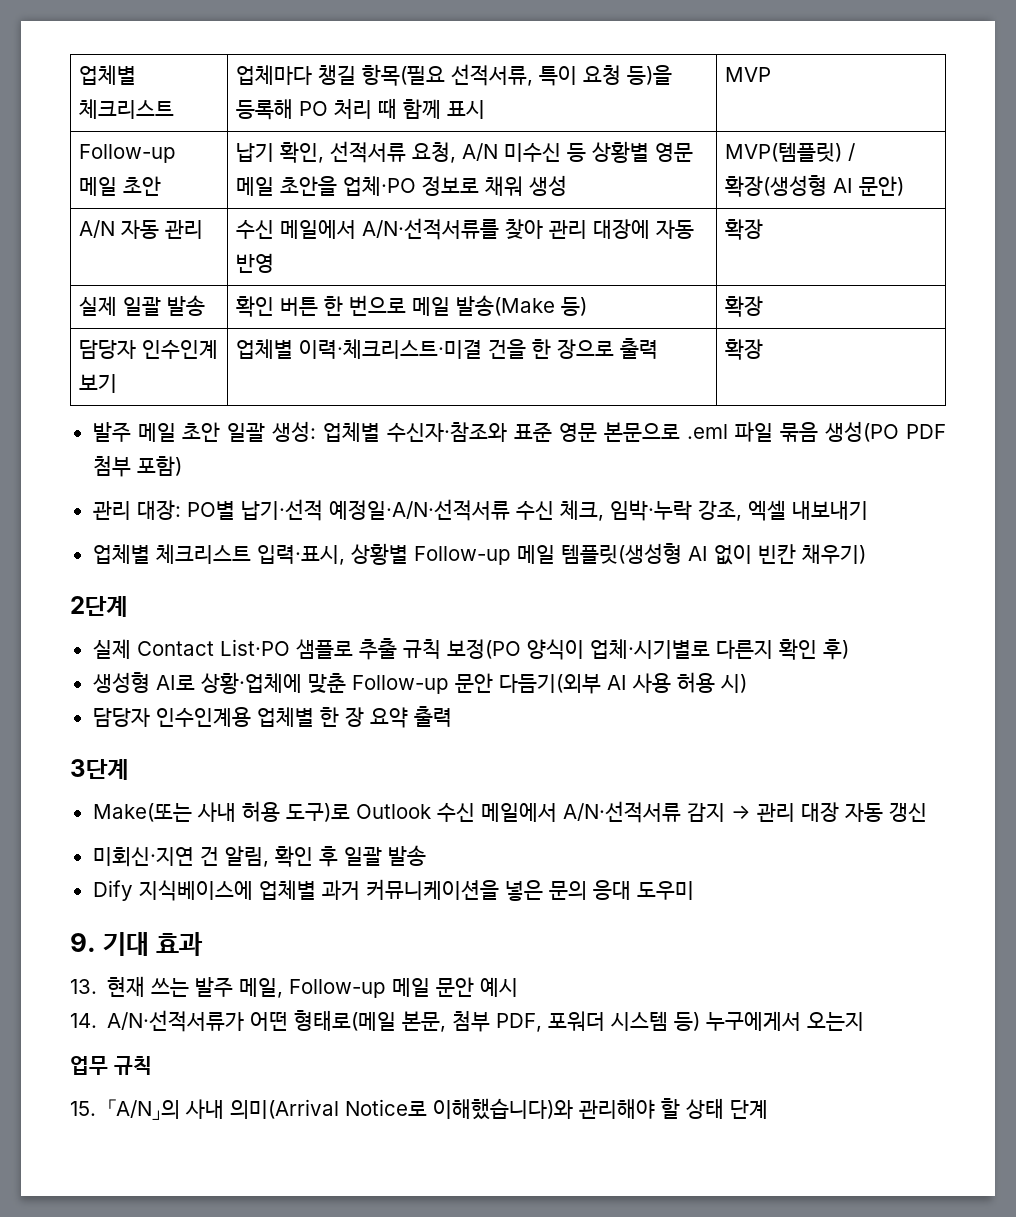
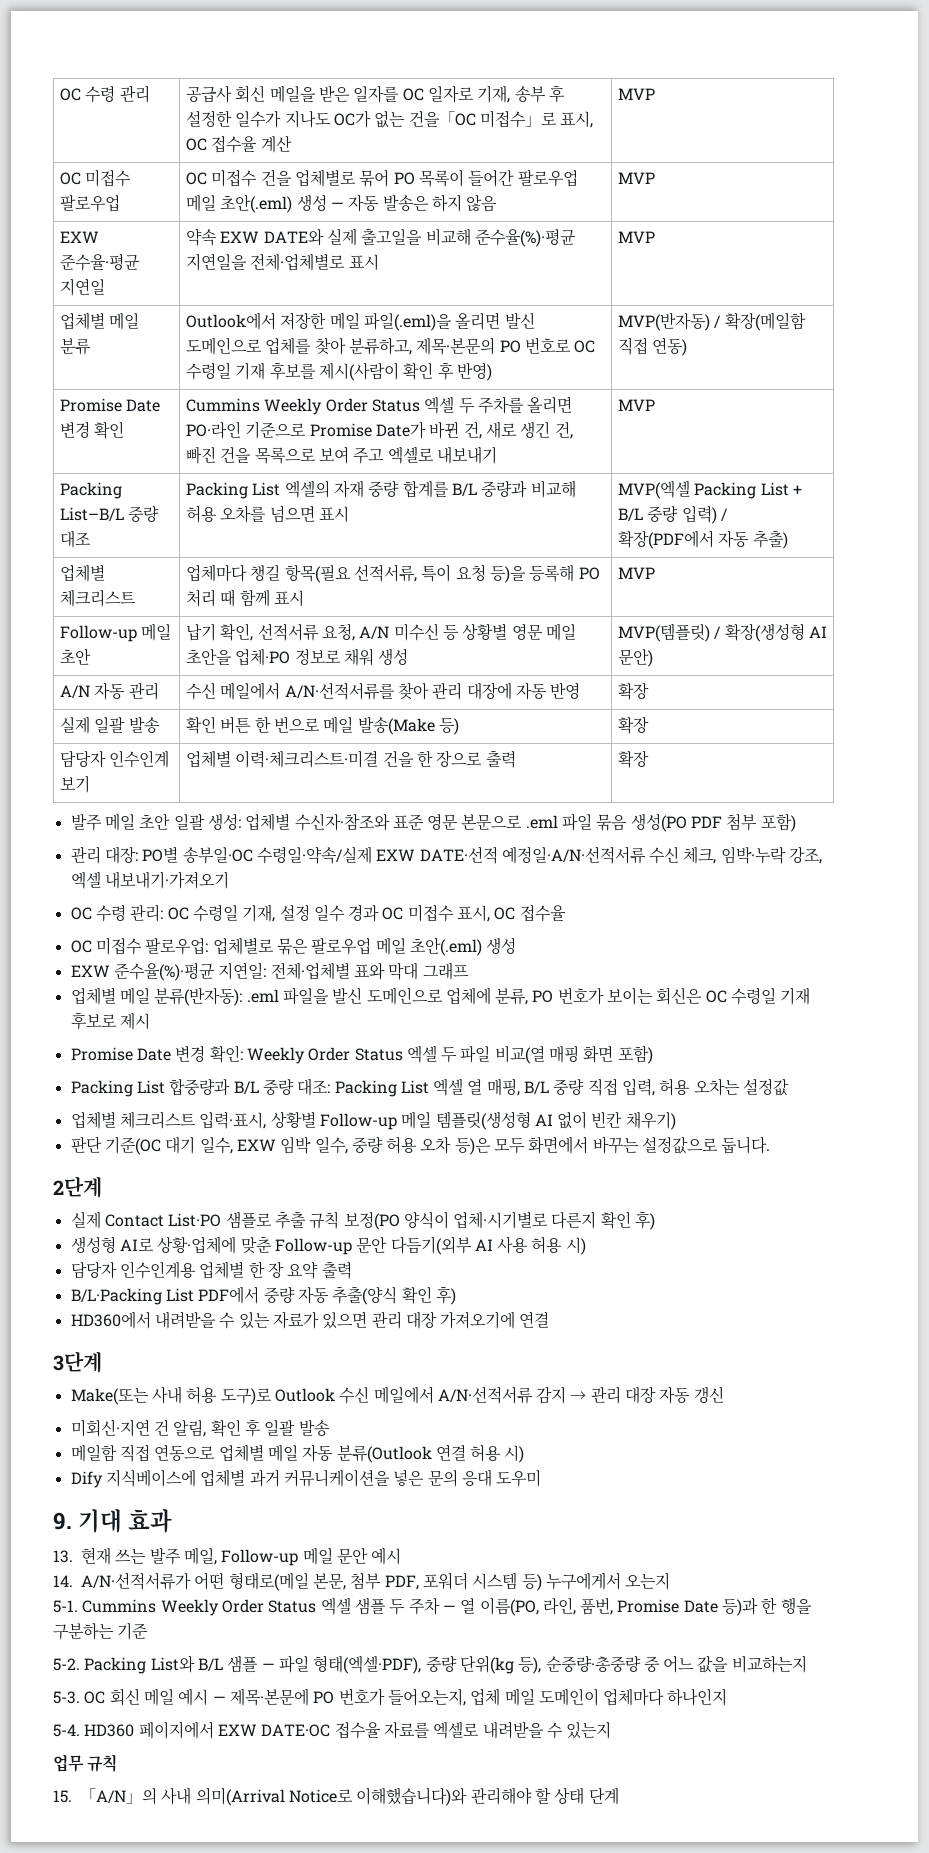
+ OC 수령 관리 | 공급사 회신 메일을 받은 일자를 OC 일자로 기재, 송부 후 설정한 일수가 지나도 OC가 없는 건을「OC 미접수」로 표시, OC 접수율 계산 | MVP
+ OC 미접수 팔로우업 | OC 미접수 건을 업체별로 묶어 PO 목록이 들어간 팔로우업 메일 초안(.eml) 생성 — 자동 발송은 하지 않음 | MVP
+ EXW 준수율·평균 지연일 | 약속 EXW DATE와 실제 출고일을 비교해 준수율(%)·평균 지연일을 전체·업체별로 표시 | MVP
+ 업체별 메일 분류 | Outlook에서 저장한 메일 파일(.eml)을 올리면 발신 도메인으로 업체를 찾아 분류하고, 제목·본문의 PO 번호로 OC 수령일 기재 후보를 제시(사람이 확인 후 반영) | MVP(반자동) / 확장(메일함 직접 연동)
+ Promise Date 변경 확인 | Cummins Weekly Order Status 엑셀 두 주차를 올리면 PO·라인 기준으로 Promise Date가 바뀐 건, 새로 생긴 건, 빠진 건을 목록으로 보여 주고 엑셀로 내보내기 | MVP
+ Packing List–B/L 중량 대조 | Packing List 엑셀의 자재 중량 합계를 B/L 중량과 비교해 허용 오차를 넘으면 표시 | MVP(엑셀 Packing List + B/L 중량 입력) / 확장(PDF에서 자동 추출)
- 관리 대장: PO별 납기·선적 예정일·A/N·선적서류 수신 체크, 임박·누락 강조, 엑셀 내보내기
+ 관리 대장: PO별 송부일·OC 수령일·약속/실제 EXW DATE·선적 예정일·A/N·선적서류 수신 체크, 임박·누락 강조, 엑셀 내보내기·가져오기
+ OC 수령 관리: OC 수령일 기재, 설정 일수 경과 OC 미접수 표시, OC 접수율
+ OC 미접수 팔로우업: 업체별로 묶은 팔로우업 메일 초안(.eml) 생성
+ EXW 준수율(%)·평균 지연일: 전체·업체별 표와 막대 그래프
+ 업체별 메일 분류(반자동): .eml 파일을 발신 도메인으로 업체에 분류, PO 번호가 보이는 회신은 OC 수령일 기재 후보로 제시
+ Promise Date 변경 확인: Weekly Order Status 엑셀 두 파일 비교(열 매핑 화면 포함)
+ Packing List 합중량과 B/L 중량 대조: Packing List 엑셀 열 매핑, B/L 중량 직접 입력, 허용 오차는 설정값
+ 판단 기준(OC 대기 일수, EXW 임박 일수, 중량 허용 오차 등)은 모두 화면에서 바꾸는 설정값으로 둡니다.
+ B/L·Packing List PDF에서 중량 자동 추출(양식 확인 후)
+ HD360에서 내려받을 수 있는 자료가 있으면 관리 대장 가져오기에 연결
+ 메일함 직접 연동으로 업체별 메일 자동 분류(Outlook 연결 허용 시)
+ 5-1. Cummins Weekly Order Status 엑셀 샘플 두 주차 — 열 이름(PO, 라인, 품번, Promise Date 등)과 한 행을 구분하는 기준
+ 5-2. Packing List와 B/L 샘플 — 파일 형태(엑셀·PDF), 중량 단위(kg 등), 순중량·총중량 중 어느 값을 비교하는지
+ 5-3. OC 회신 메일 예시 — 제목·본문에 PO 번호가 들어오는지, 업체 메일 도메인이 업체마다 하나인지
+ 5-4. HD360 페이지에서 EXW DATE·OC 접수율 자료를 엑셀로 내려받을 수 있는지

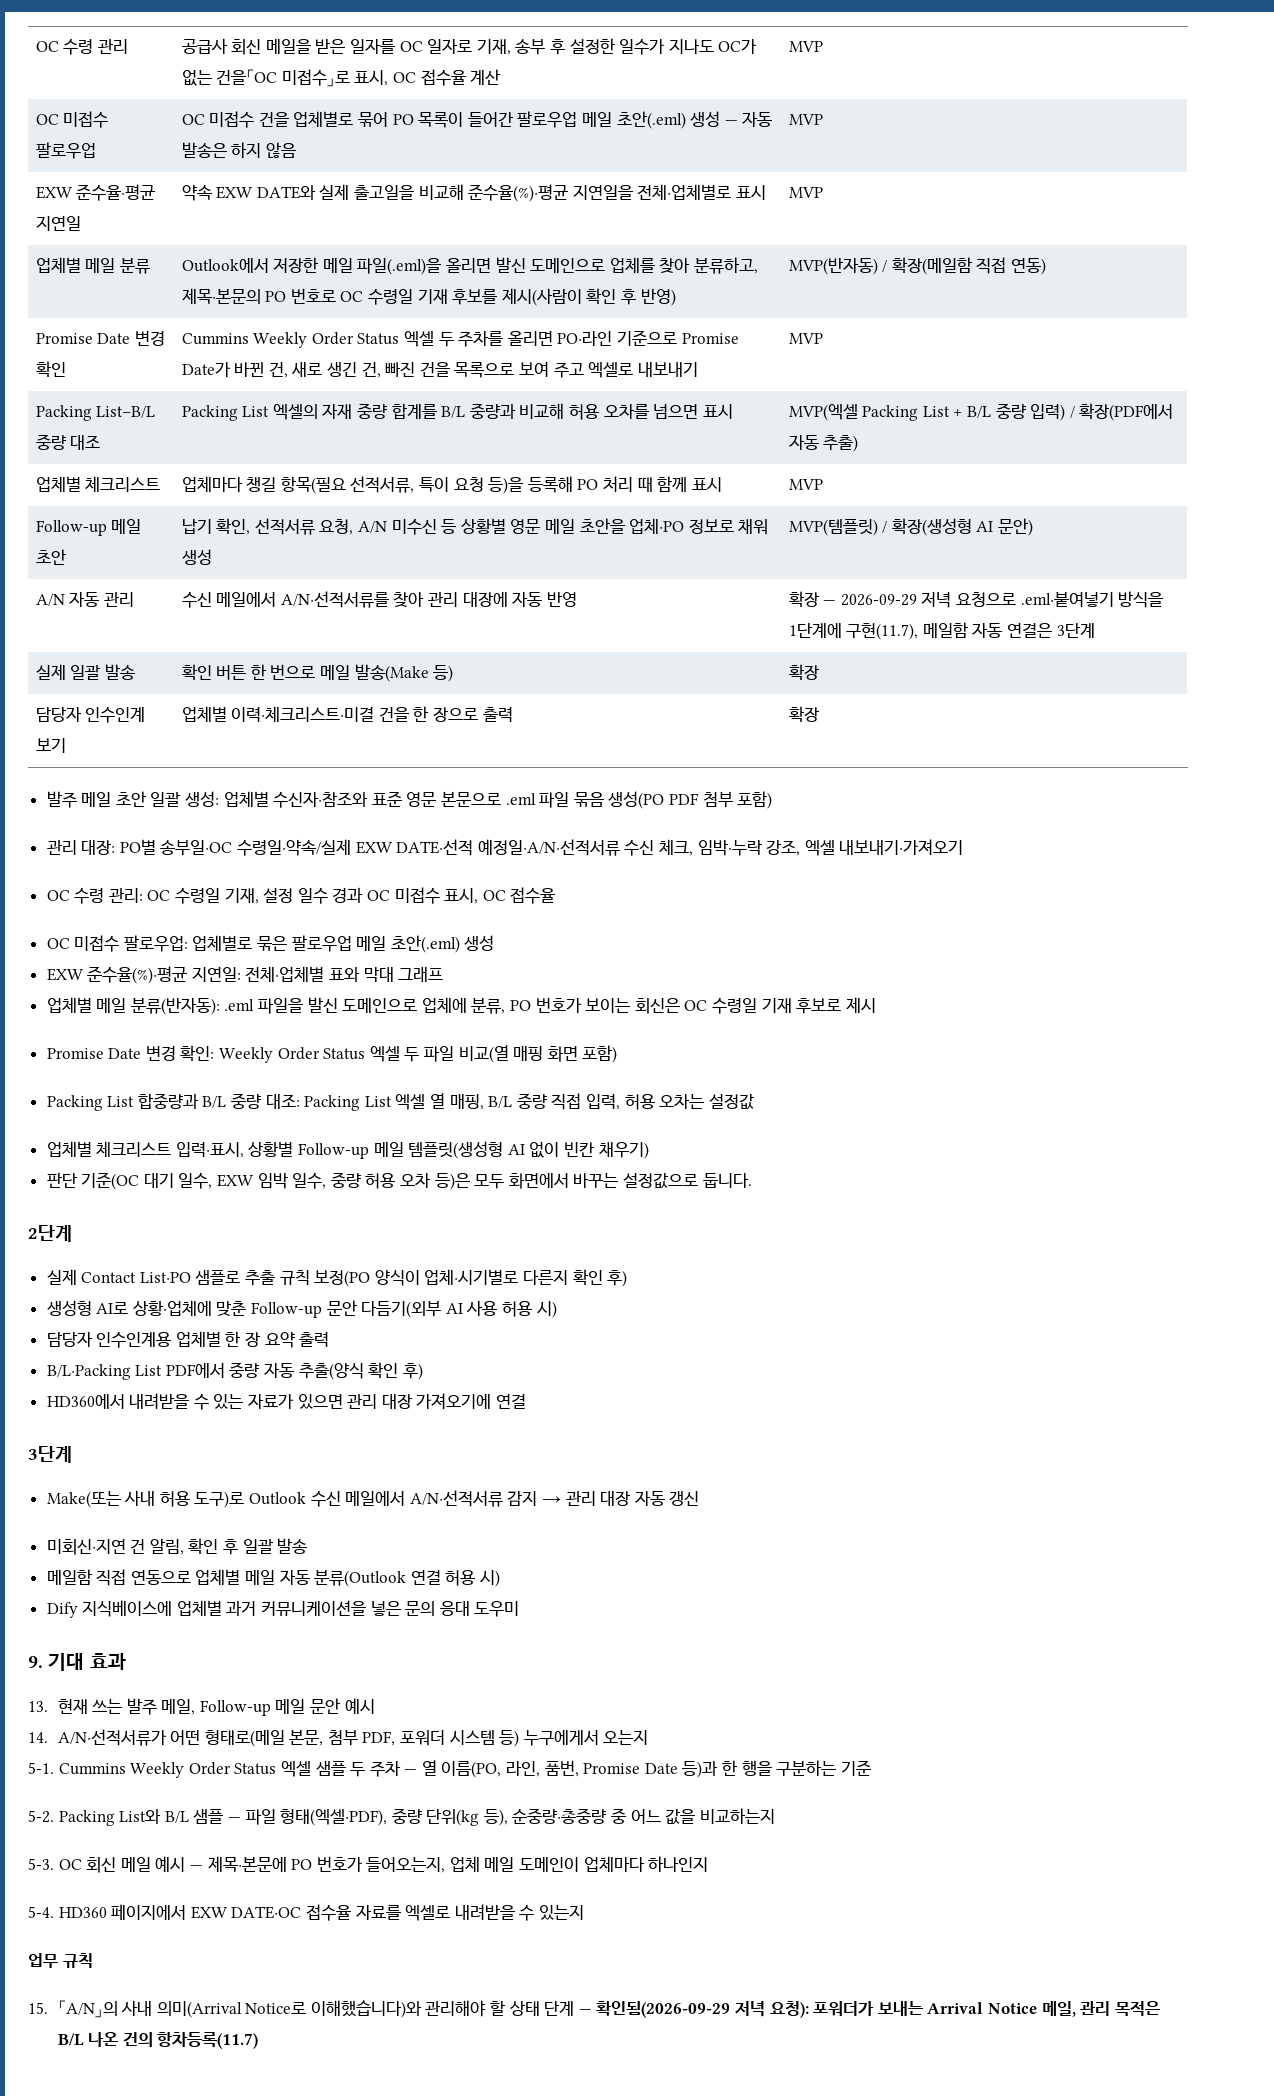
- A/N 자동 관리 | 수신 메일에서 A/N·선적서류를 찾아 관리 대장에 자동 반영 | 확장
+ A/N 자동 관리 | 수신 메일에서 A/N·선적서류를 찾아 관리 대장에 자동 반영 | 확장 — 2026-09-29 저녁 요청으로 .eml·붙여넣기 방식을 1단계에 구현(11.7), 메일함 자동 연결은 3단계
- 15.「A/N」의 사내 의미(Arrival Notice로 이해했습니다)와 관리해야 할 상태 단계
+ 15.「A/N」의 사내 의미(Arrival Notice로 이해했습니다)와 관리해야 할 상태 단계 — 확인됨(2026-09-29 저녁 요청): 포워더가 보내는 Arrival Notice 메일, 관리 목적은 B/L 나온 건의 항차등록(11.7)

